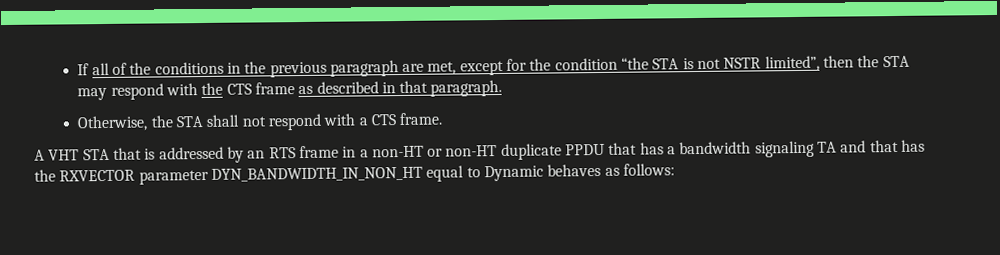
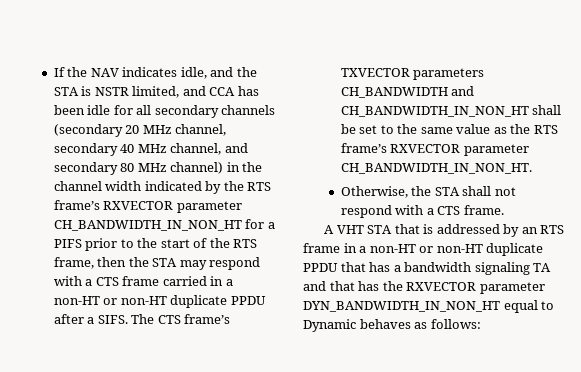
- If all of the conditions in the previous paragraph are met, except for the condition “the STA is not NSTR limited”, then the STA may respond with the CTS frame as described in that paragraph.
+ If the NAV indicates idle, and the STA is NSTR limited, and CCA has been idle for all secondary channels (secondary 20 MHz channel, secondary 40 MHz channel, and secondary 80 MHz channel) in the channel width indicated by the RTS frame’s RXVECTOR parameter CH_BANDWIDTH_IN_NON_HT for a PIFS prior to the start of the RTS frame, then the STA may respond with a CTS frame carried in a non-HT or non-HT duplicate PPDU after a SIFS. The CTS frame’s TXVECTOR parameters CH_BANDWIDTH and CH_BANDWIDTH_IN_NON_HT shall be set to the same value as the RTS frame’s RXVECTOR parameter CH_BANDWIDTH_IN_NON_HT.

